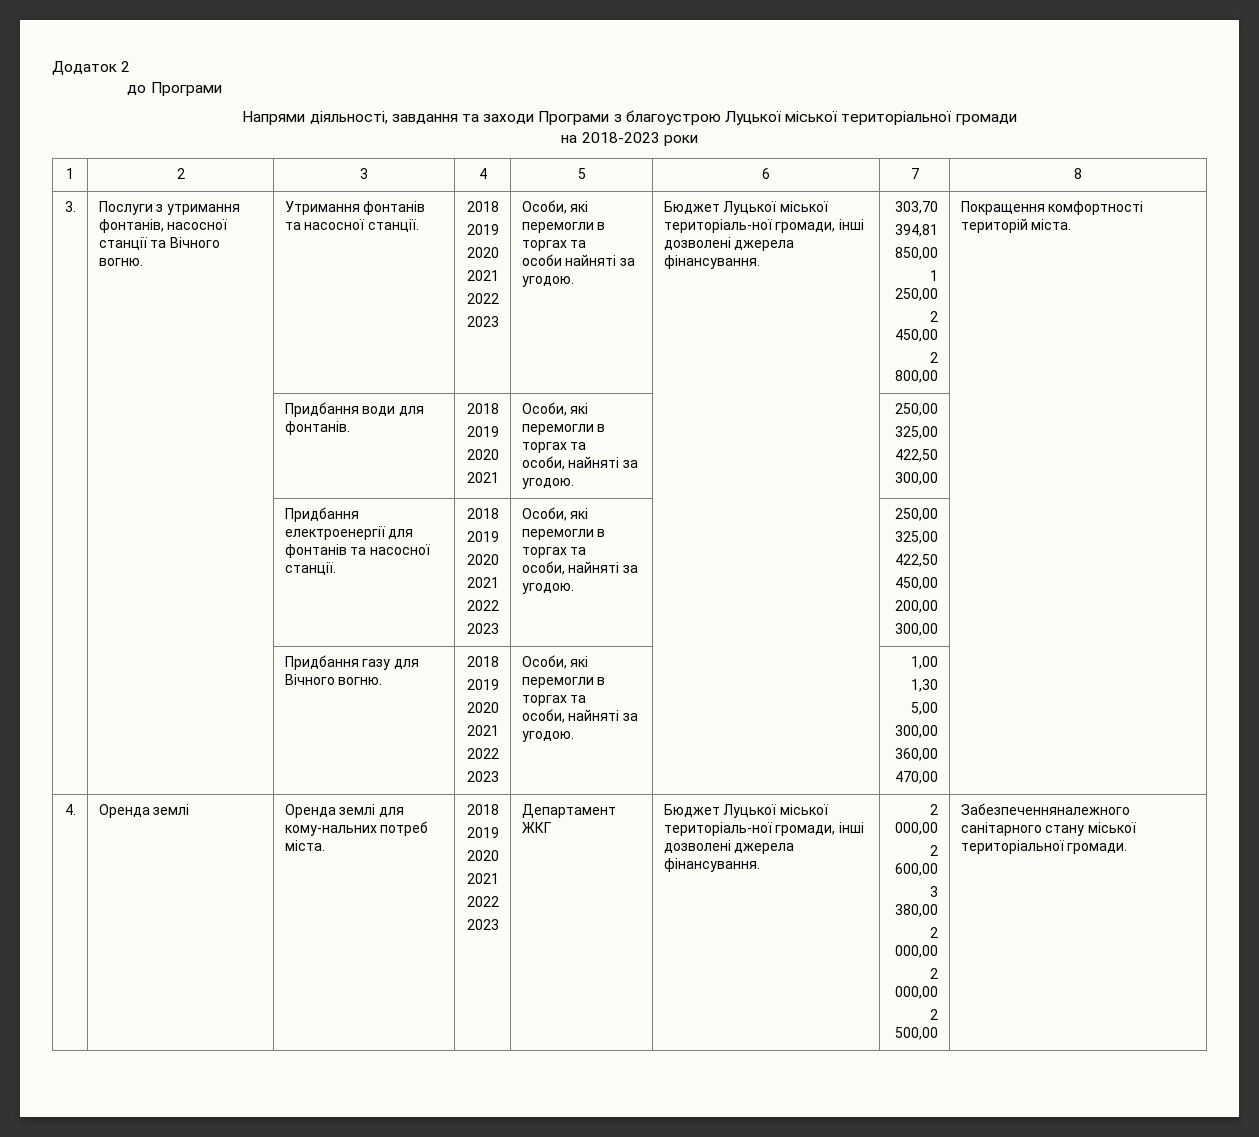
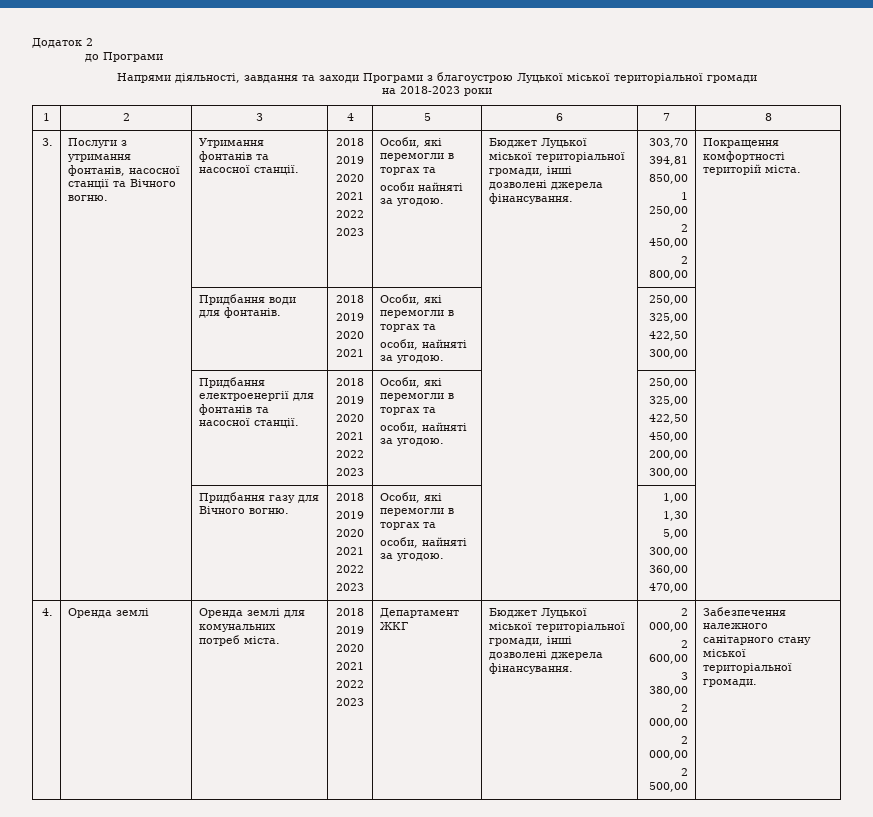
- особи найняті за угодою. | Бюджет Луцької міської територіаль-ної громади, інші дозволені джерела фінансування.
+ особи найняті за угодою. | Бюджет Луцької міської територіальної громади, інші дозволені джерела фінансування.
- Оренда землі для кому-нальних потреб міста.
+ Оренда землі для комунальних потреб міста.
- Департамент ЖКГ | Бюджет Луцької міської територіаль-ної громади, інші дозволені джерела фінансування.
+ Департамент ЖКГ | Бюджет Луцької міської територіальної громади, інші дозволені джерела фінансування.
- Забезпеченняналежного санітарного стану міської територіальної громади.
+ Забезпечення належного санітарного стану міської територіальної громади.

